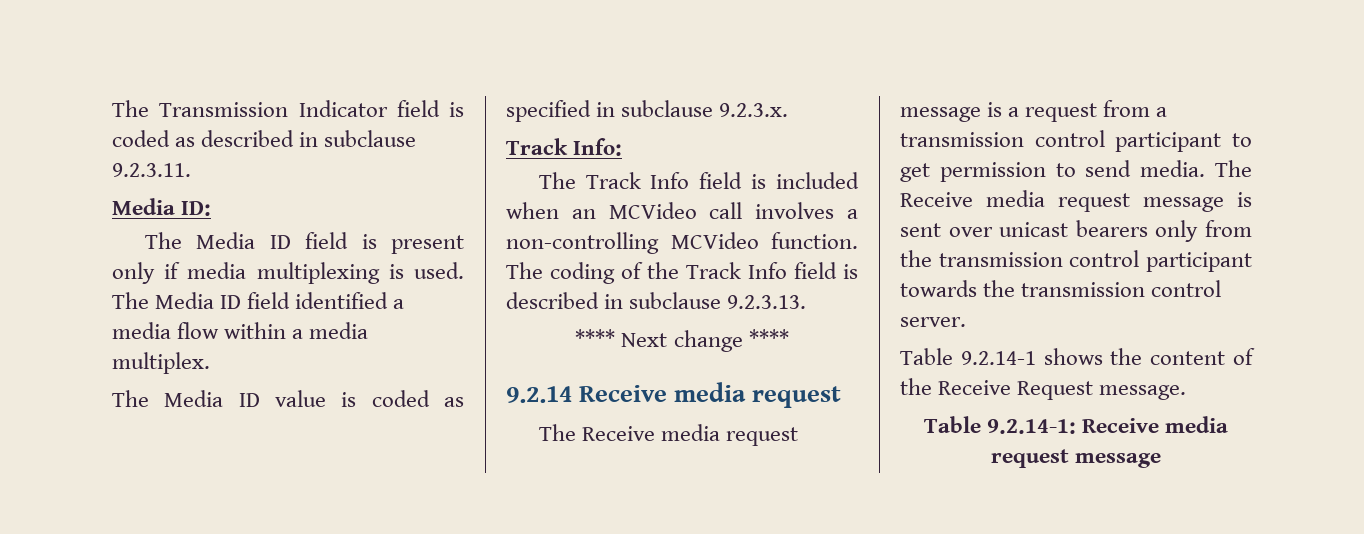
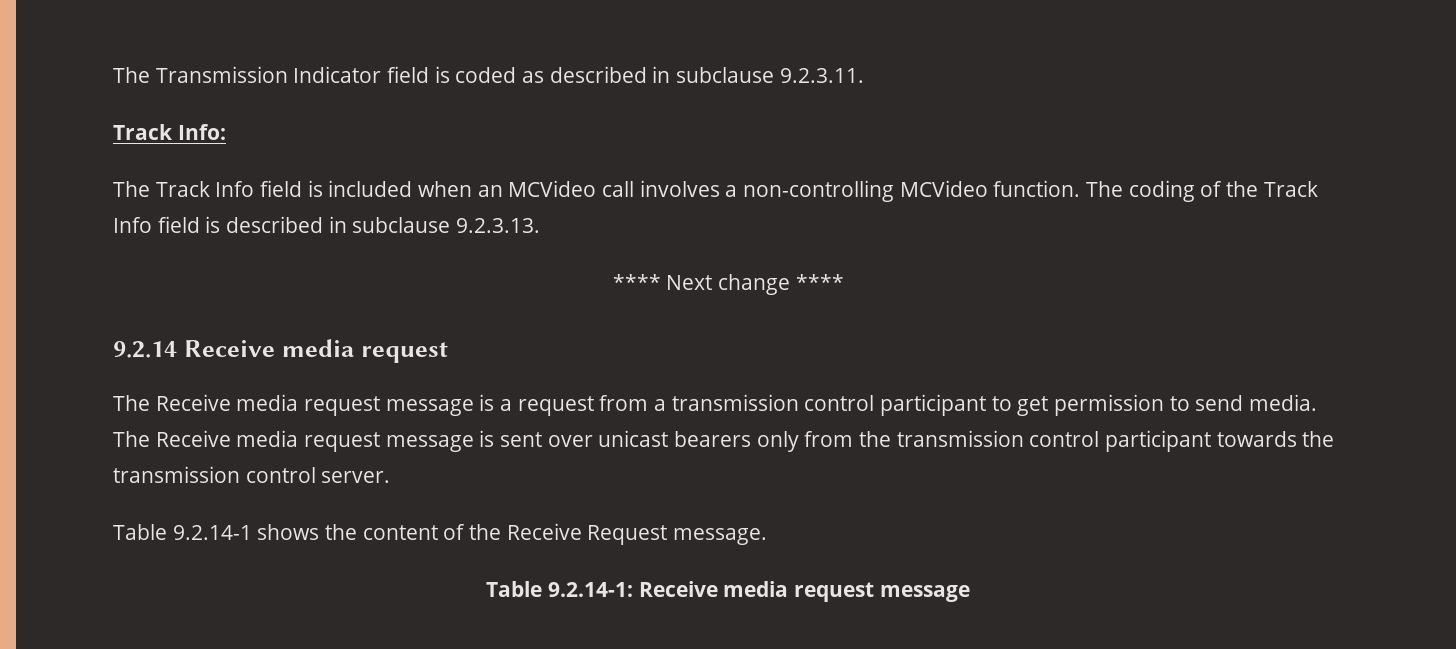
- Media ID:
- The Media ID field is present only if media multiplexing is used. The Media ID field identified a media flow within a media multiplex.
- The Media ID value is coded as specified in subclause 9.2.3.x.

